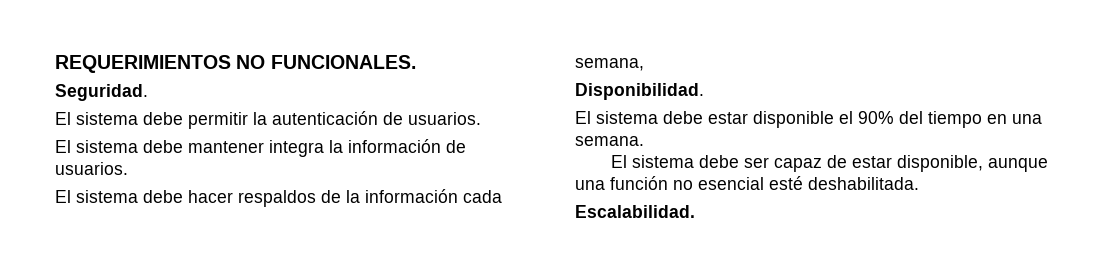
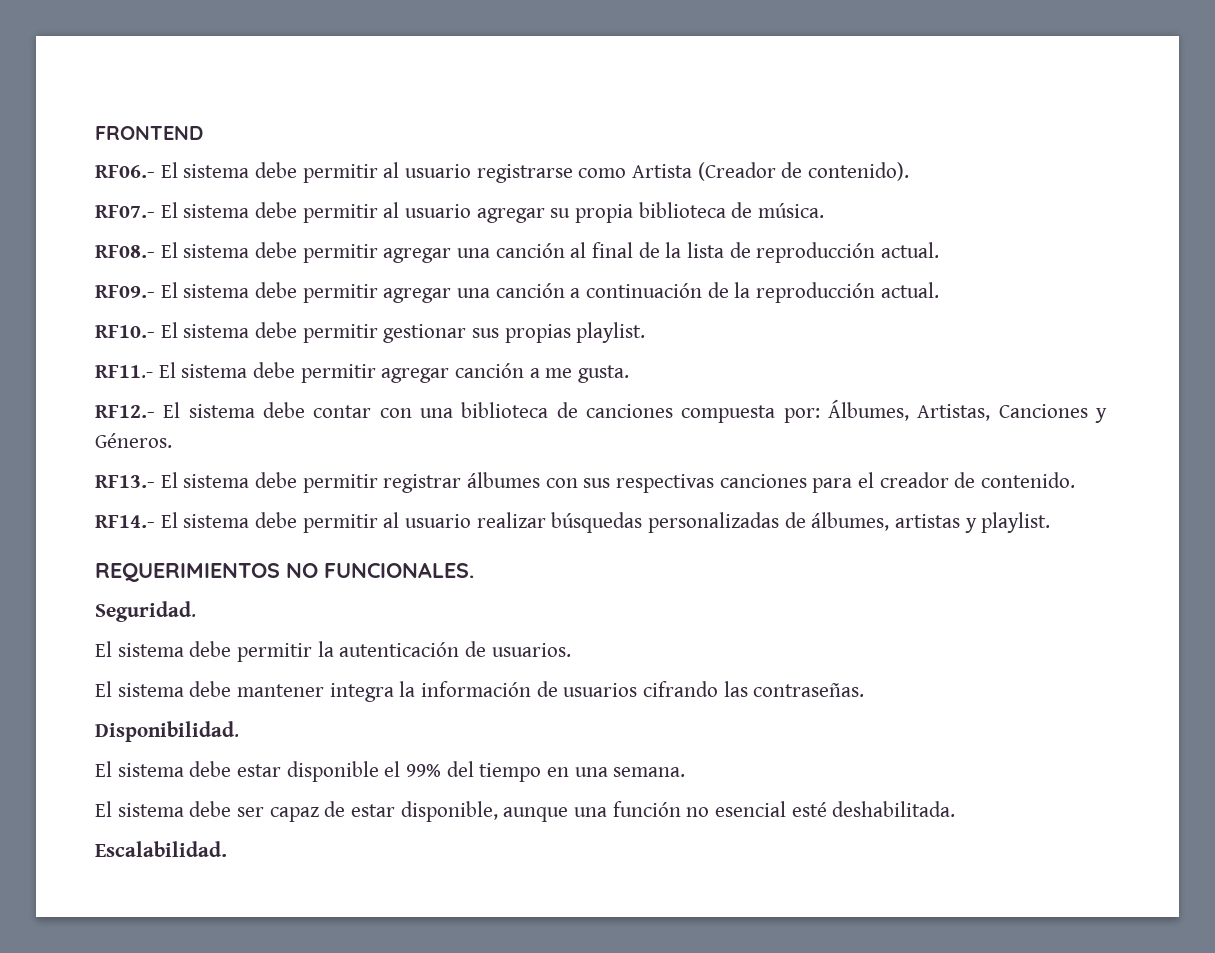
+ FRONTEND
+ RF06.- El sistema debe permitir al usuario registrarse como Artista (Creador de contenido).
+ RF07.- El sistema debe permitir al usuario agregar su propia biblioteca de música.
+ RF08.- El sistema debe permitir agregar una canción al final de la lista de reproducción actual.
+ RF09.- El sistema debe permitir agregar una canción a continuación de la reproducción actual.
+ RF10.- El sistema debe permitir gestionar sus propias playlist.
+ RF11.- El sistema debe permitir agregar canción a me gusta.
+ RF12.- El sistema debe contar con una biblioteca de canciones compuesta por: Álbumes, Artistas, Canciones y Géneros.
+ RF13.- El sistema debe permitir registrar álbumes con sus respectivas canciones para el creador de contenido.
+ RF14.- El sistema debe permitir al usuario realizar búsquedas personalizadas de álbumes, artistas y playlist.
- El sistema debe mantener integra la información de usuarios.
- El sistema debe hacer respaldos de la información cada semana,
+ El sistema debe mantener integra la información de usuarios cifrando las contraseñas.
- El sistema debe estar disponible el 90% del tiempo en una semana.
+ El sistema debe estar disponible el 99% del tiempo en una semana.

